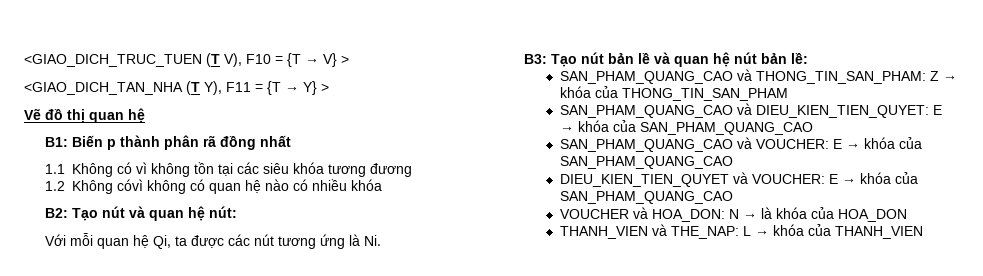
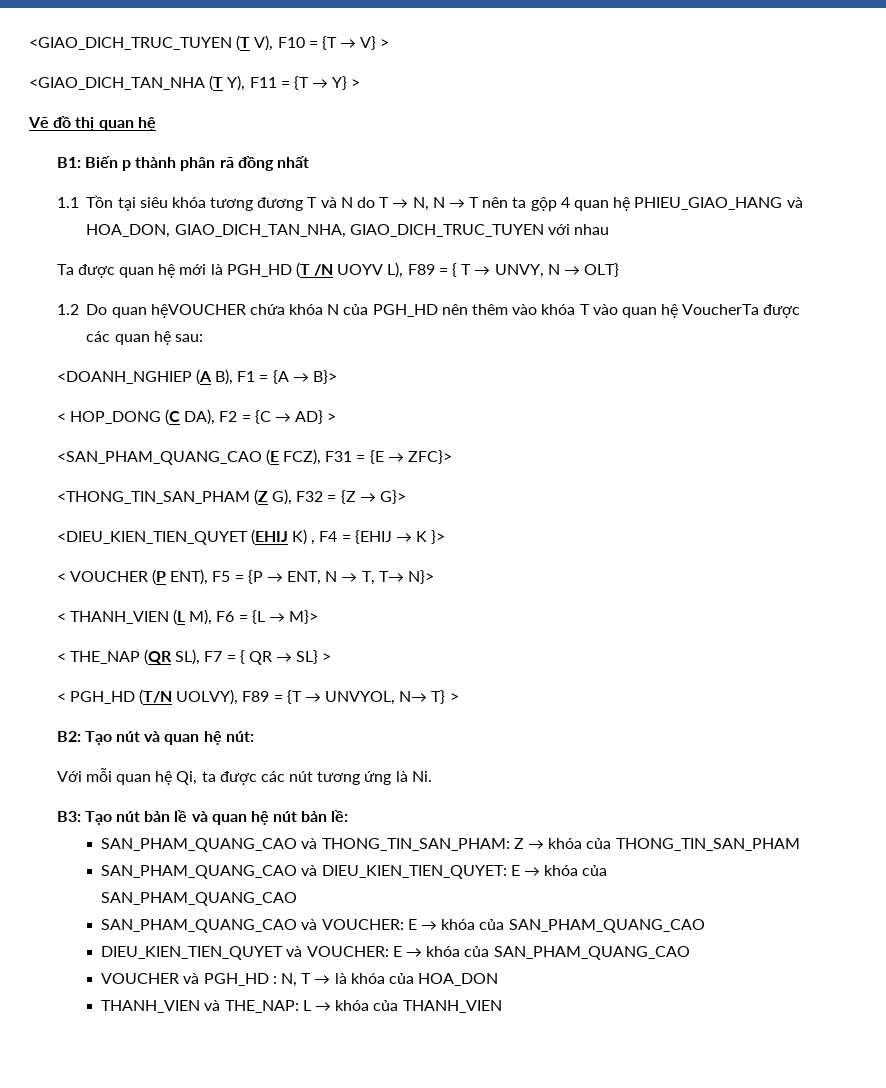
- <GIAO_DICH_TRUC_TUEN (T V), F10 = {T → V} >
+ <GIAO_DICH_TRUC_TUYEN (T V), F10 = {T → V} >
- 1.1 Không có vì không tồn tại các siêu khóa tương đương
- 1.2 Không cóvì không có quan hệ nào có nhiều khóa
+ 1.1 Tồn tại siêu khóa tương đương T và N do T → N, N → T nên ta gộp 4 quan hệ PHIEU_GIAO_HANG và HOA_DON, GIAO_DICH_TAN_NHA, GIAO_DICH_TRUC_TUYEN với nhau
+ Ta được quan hệ mới là PGH_HD (T /N UOYV L), F89 = { T → UNVY, N → OLT}
+ 1.2 Do quan hệVOUCHER chứa khóa N của PGH_HD nên thêm vào khóa T vào quan hệ VoucherTa được các quan hệ sau:
+ <DOANH_NGHIEP (A B), F1 = {A → B}>
+ < HOP_DONG (C DA), F2 = {C → AD} >
+ <SAN_PHAM_QUANG_CAO (E FCZ), F31 = {E → ZFC}>
+ <THONG_TIN_SAN_PHAM (Z G), F32 = {Z → G}>
+ <DIEU_KIEN_TIEN_QUYET (EHIJ K) , F4 = {EHIJ → K }>
+ < VOUCHER (P ENT), F5 = {P → ENT, N → T, T→ N}>
+ < THANH_VIEN (L M), F6 = {L → M}>
+ < THE_NAP (QR SL), F7 = { QR → SL} >
+ < PGH_HD (T/N UOLVY), F89 = {T → UNVYOL, N→ T} >
- VOUCHER và HOA_DON: N → là khóa của HOA_DON
+ VOUCHER và PGH_HD : N, T → là khóa của HOA_DON

